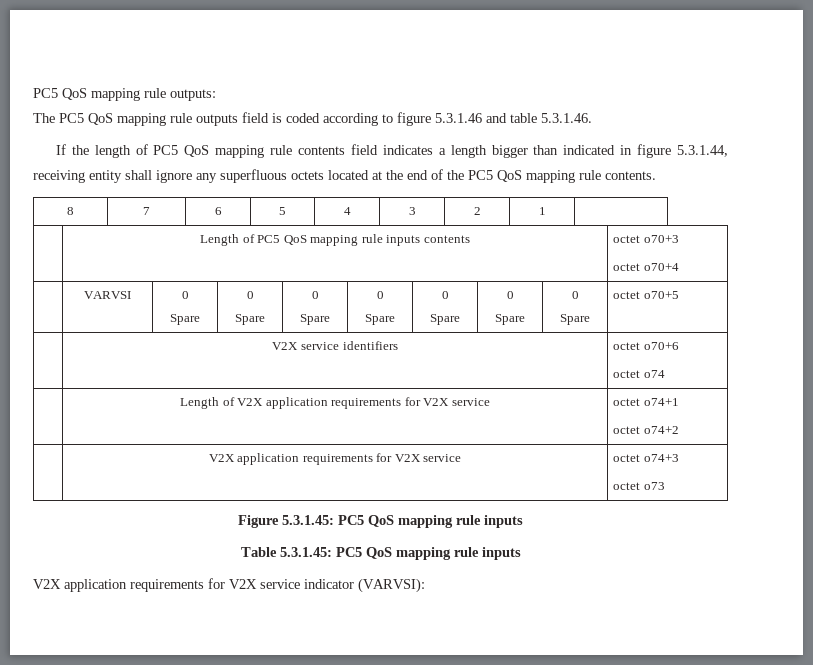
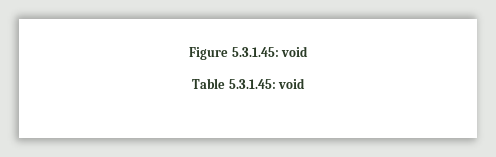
- PC5 QoS mapping rule outputs:
- The PC5 QoS mapping rule outputs field is coded according to figure 5.3.1.46 and table 5.3.1.46.
- If the length of PC5 QoS mapping rule contents field indicates a length bigger than indicated in figure 5.3.1.44, receiving entity shall ignore any superfluous octets located at the end of the PC5 QoS mapping rule contents.
- 8 | 7 | 6 | 5 | 4 | 3 | 2 | 1 |
- | Length of PC5 QoS mapping rule inputs contents | octet o70+3
- octet o70+4
- | VARVSI | 0
- Spare | 0
- Spare | 0
- Spare | 0
- Spare | 0
- Spare | 0
- Spare | 0
- Spare | octet o70+5
- | V2X service identifiers | octet o70+6
- octet o74
- | Length of V2X application requirements for V2X service | octet o74+1
- octet o74+2
- | V2X application requirements for V2X service | octet o74+3
- octet o73
- Figure 5.3.1.45: PC5 QoS mapping rule inputs
- Table 5.3.1.45: PC5 QoS mapping rule inputs
- V2X application requirements for V2X service indicator (VARVSI):
+ Figure 5.3.1.45: void
+ Table 5.3.1.45: void

